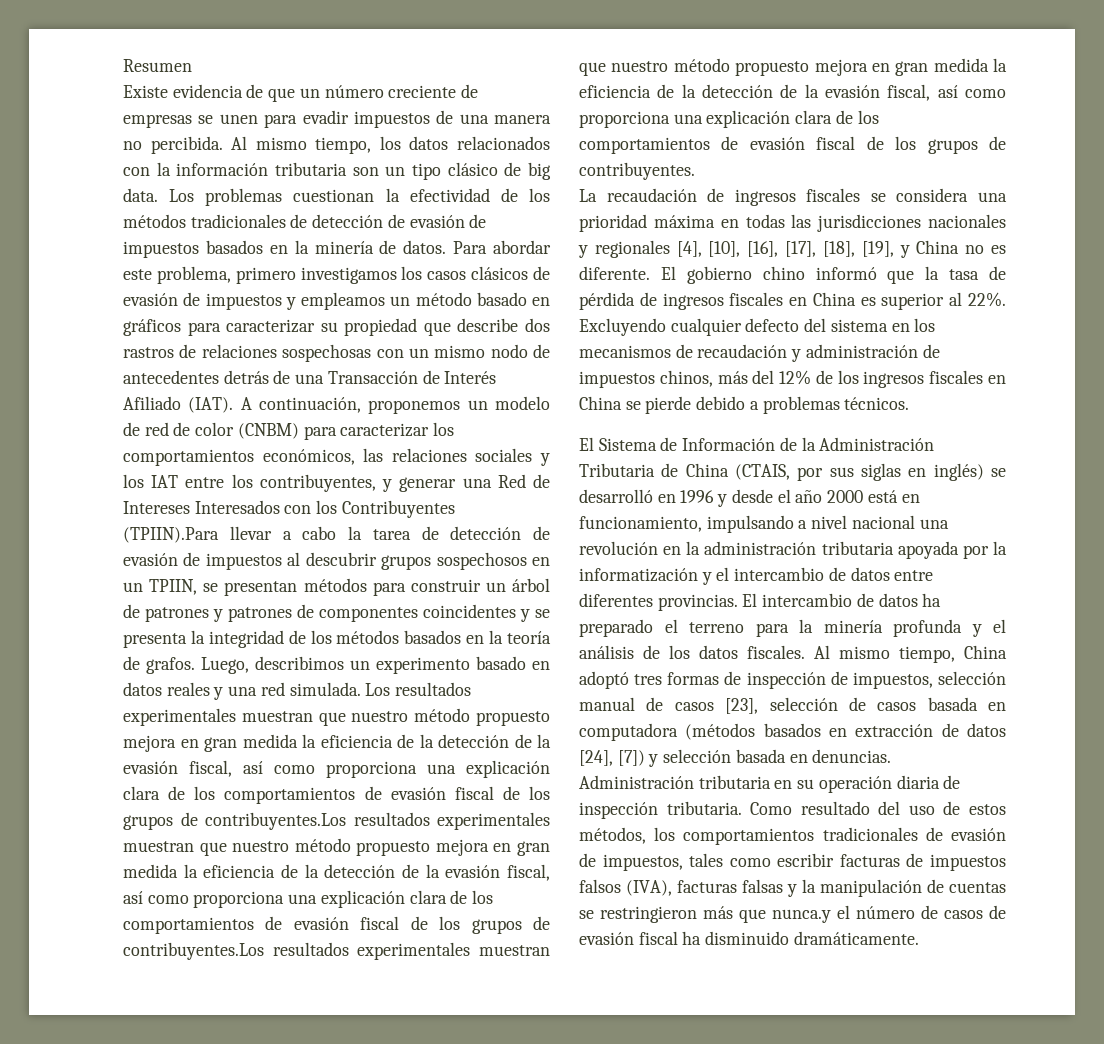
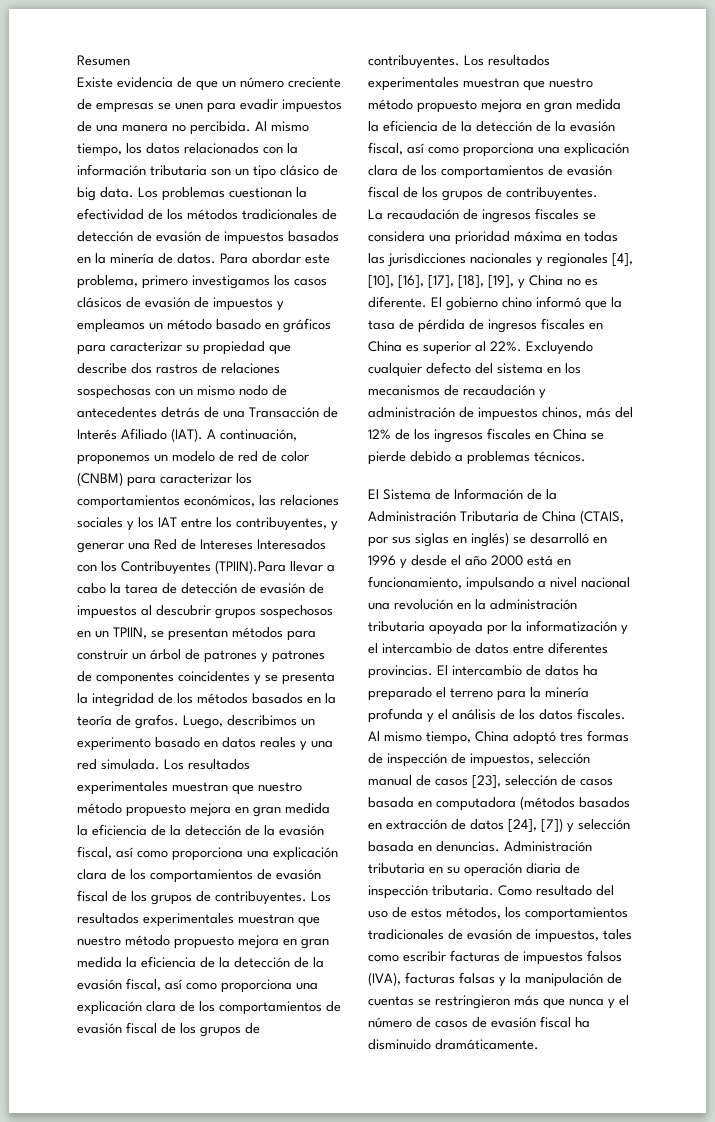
- Los resultados experimentales muestran que nuestro método propuesto mejora en gran medida la eficiencia de la detección de la evasión fiscal, así como proporciona una explicación clara de los comportamientos de evasión fiscal de los grupos de contribuyentes.Los resultados experimentales muestran que nuestro método propuesto mejora en gran medida la eficiencia de la detección de la evasión fiscal, así como proporciona una explicación clara de los comportamientos de evasión fiscal de los grupos de contribuyentes.Los resultados experimentales muestran que nuestro método propuesto mejora en gran medida la eficiencia de la detección de la evasión fiscal, así como proporciona una explicación clara de los comportamientos de evasión fiscal de los grupos de contribuyentes.
+ Los resultados experimentales muestran que nuestro método propuesto mejora en gran medida la eficiencia de la detección de la evasión fiscal, así como proporciona una explicación clara de los comportamientos de evasión fiscal de los grupos de contribuyentes. Los resultados experimentales muestran que nuestro método propuesto mejora en gran medida la eficiencia de la detección de la evasión fiscal, así como proporciona una explicación clara de los comportamientos de evasión fiscal de los grupos de contribuyentes. Los resultados experimentales muestran que nuestro método propuesto mejora en gran medida la eficiencia de la detección de la evasión fiscal, así como proporciona una explicación clara de los comportamientos de evasión fiscal de los grupos de contribuyentes.
- Como resultado del uso de estos métodos, los comportamientos tradicionales de evasión de impuestos, tales como escribir facturas de impuestos falsos (IVA), facturas falsas y la manipulación de cuentas se restringieron más que nunca.y el número de casos de evasión fiscal ha disminuido dramáticamente.
+ Como resultado del uso de estos métodos, los comportamientos tradicionales de evasión de impuestos, tales como escribir facturas de impuestos falsos (IVA), facturas falsas y la manipulación de cuentas se restringieron más que nunca y el número de casos de evasión fiscal ha disminuido dramáticamente.

